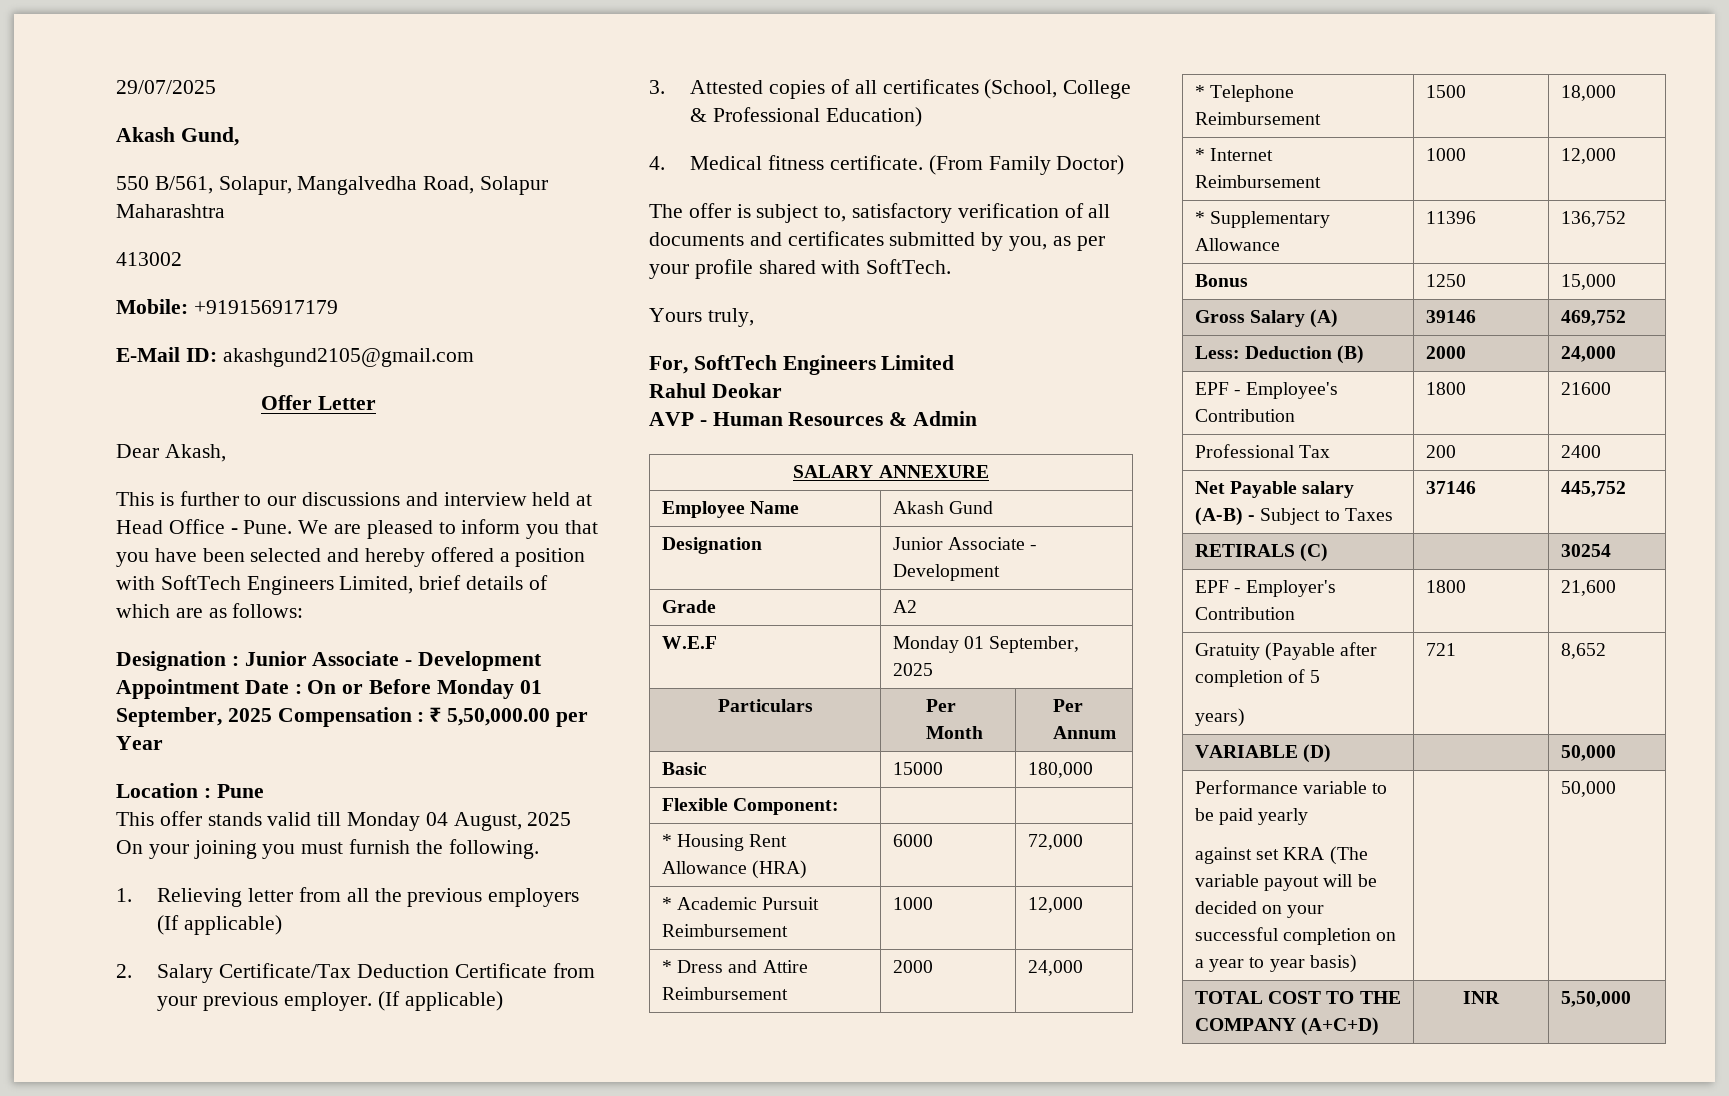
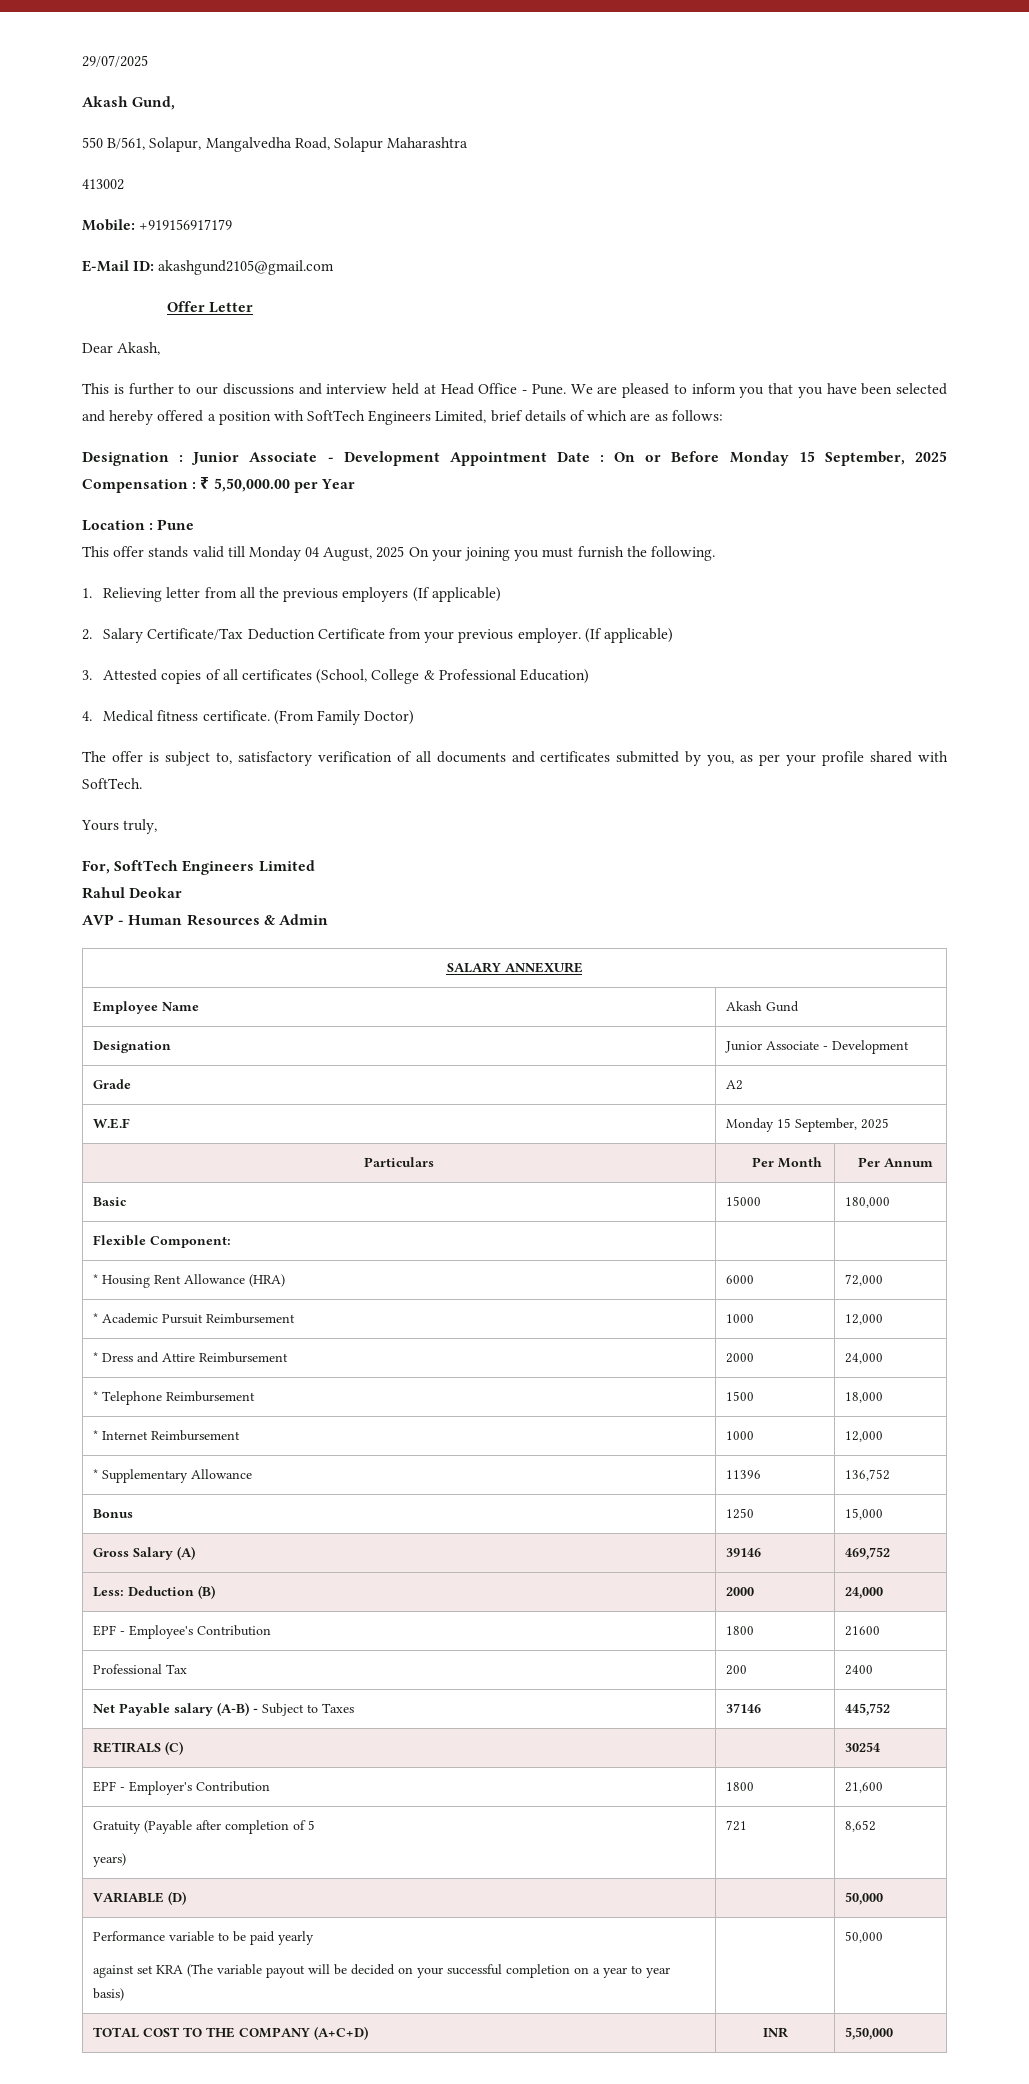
- Designation : Junior Associate - Development Appointment Date : On or Before Monday 01 September, 2025 Compensation : ₹ 5,50,000.00 per Year
+ Designation : Junior Associate - Development Appointment Date : On or Before Monday 15 September, 2025 Compensation : ₹ 5,50,000.00 per Year
- W.E.F | Monday 01 September, 2025
+ W.E.F | Monday 15 September, 2025

